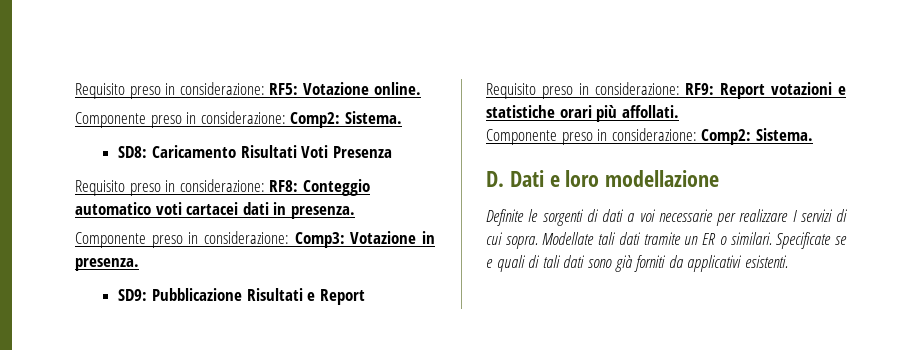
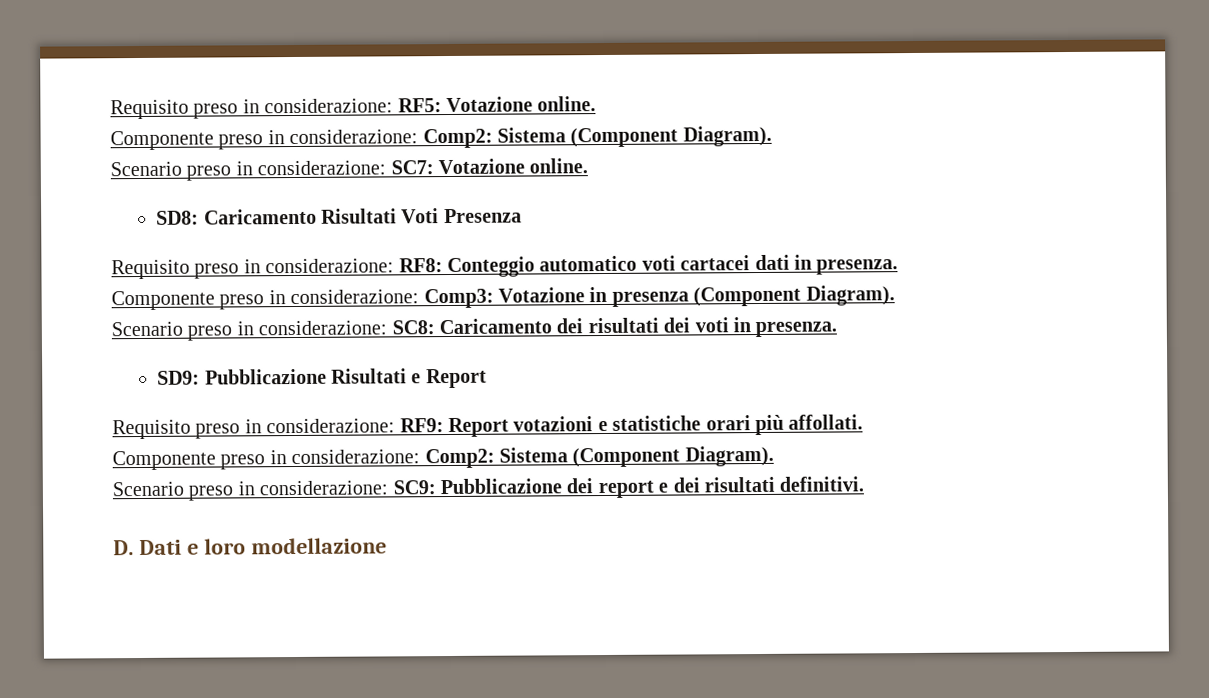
  Requisito preso in considerazione: RF5: Votazione online.
- Componente preso in considerazione: Comp2: Sistema.
+ Componente preso in considerazione: Comp2: Sistema (Component Diagram).
+ Scenario preso in considerazione: SC7: Votazione online.
- Componente preso in considerazione: Comp3: Votazione in presenza.
+ Componente preso in considerazione: Comp3: Votazione in presenza (Component Diagram).
+ Scenario preso in considerazione: SC8: Caricamento dei risultati dei voti in presenza.
  Requisito preso in considerazione: RF9: Report votazioni e statistiche orari più affollati.
- Componente preso in considerazione: Comp2: Sistema.
+ Componente preso in considerazione: Comp2: Sistema (Component Diagram).
+ Scenario preso in considerazione: SC9: Pubblicazione dei report e dei risultati definitivi.
- Definite le sorgenti di dati a voi necessarie per realizzare I servizi di cui sopra. Modellate tali dati tramite un ER o similari. Specificate se e quali di tali dati sono già forniti da applicativi esistenti.

